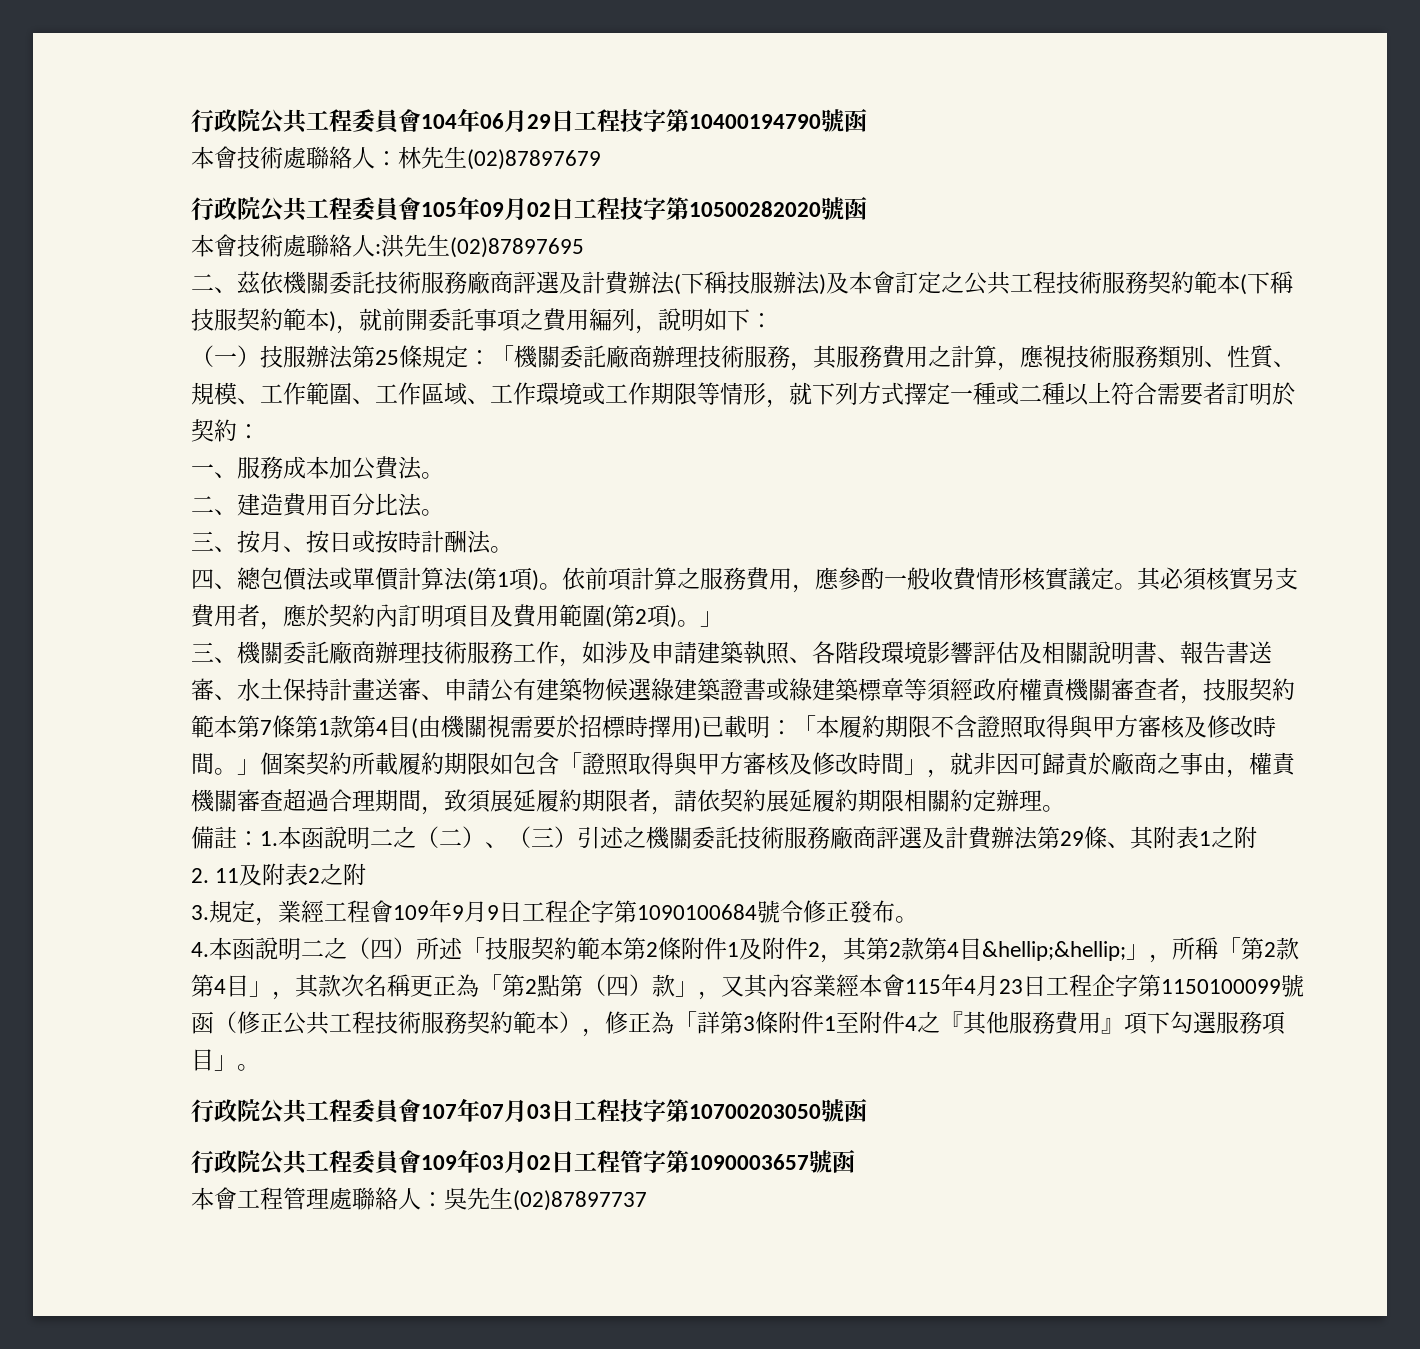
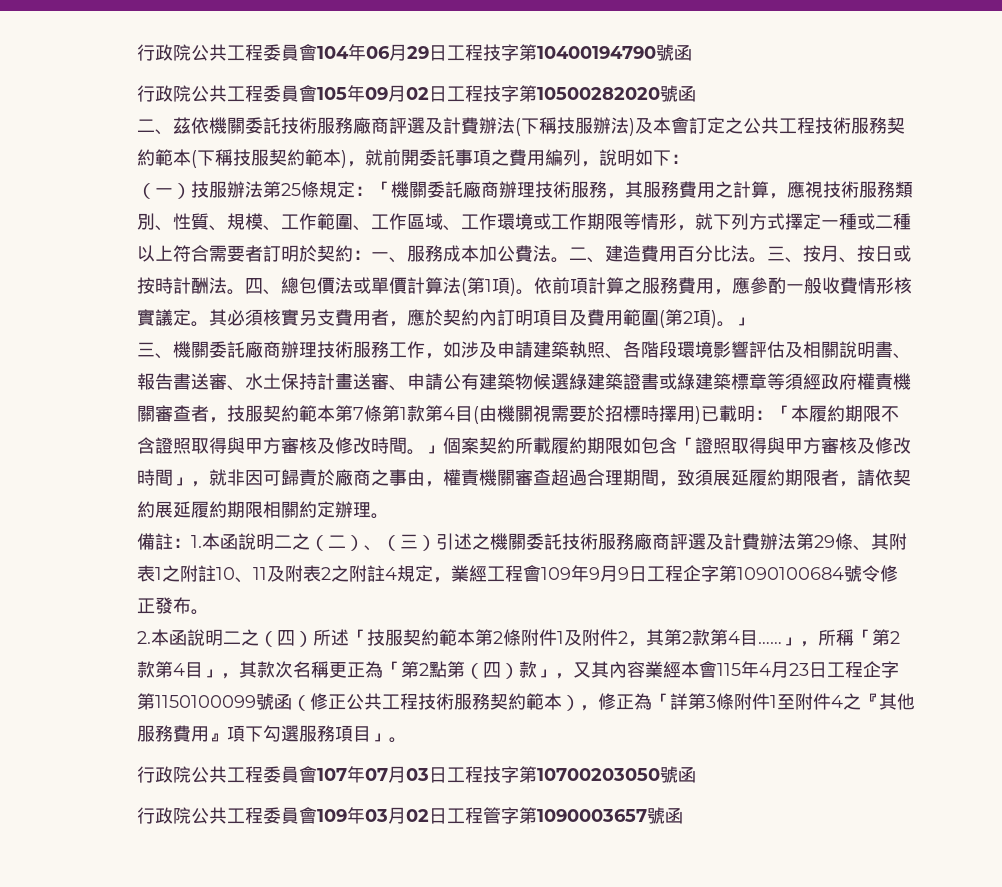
- 本會技術處聯絡人：林先生(02)87897679
- 本會技術處聯絡人:洪先生(02)87897695
- 「機關委託廠商辦理技術服務，其服務費用之計算，應視技術服務類別、性質、規模、工作範圍、工作區域、工作環境或工作期限等情形，就下列方式擇定一種或二種以上符合需要者訂明於契約：
- 一、服務成本加公費法。
- 二、建造費用百分比法。
- 三、按月、按日或按時計酬法。
- 四、總包價法或單價計算法(第1項)。
+ 「機關委託廠商辦理技術服務，其服務費用之計算，應視技術服務類別、性質、規模、工作範圍、工作區域、工作環境或工作期限等情形，就下列方式擇定一種或二種以上符合需要者訂明於契約：一、服務成本加公費法。二、建造費用百分比法。三、按月、按日或按時計酬法。四、總包價法或單價計算法(第1項)。
- 備註：1.本函說明二之（二）、（三）引述之機關委託技術服務廠商評選及計費辦法第29條、其附表1之附
- 2. 11及附表2之附
- 3.規定，業經工程會109年9月9日工程企字第1090100684號令修正發布。
+ 備註：1.本函說明二之（二）、（三）引述之機關委託技術服務廠商評選及計費辦法第29條、其附表1之附註10、11及附表2之附註4規定，業經工程會109年9月9日工程企字第1090100684號令修正發布。
- 4.本函說明二之（四）所述「技服契約範本第2條附件1及附件2，其第2款第4目&hellip;&hellip;」，所稱「第2款第4目」，其款次名稱更正為「第2點第（四）款」，又其內容業經本會115年4月23日工程企字第1150100099號函（修正公共工程技術服務契約範本），修正為「詳第3條附件1至附件4之『其他服務費用』項下勾選服務項目」。
+ 2.本函說明二之（四）所述「技服契約範本第2條附件1及附件2，其第2款第4目……」，所稱「第2款第4目」，其款次名稱更正為「第2點第（四）款」，又其內容業經本會115年4月23日工程企字第1150100099號函（修正公共工程技術服務契約範本），修正為「詳第3條附件1至附件4之『其他服務費用』項下勾選服務項目」。
- 本會工程管理處聯絡人：吳先生(02)87897737

